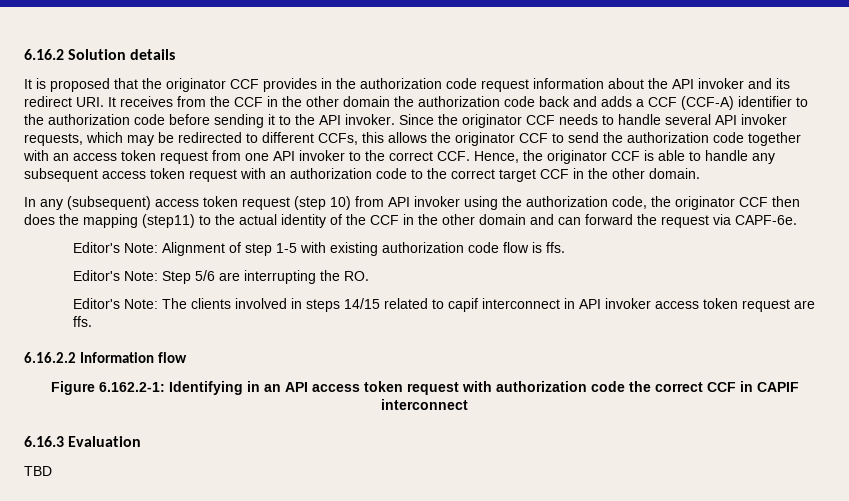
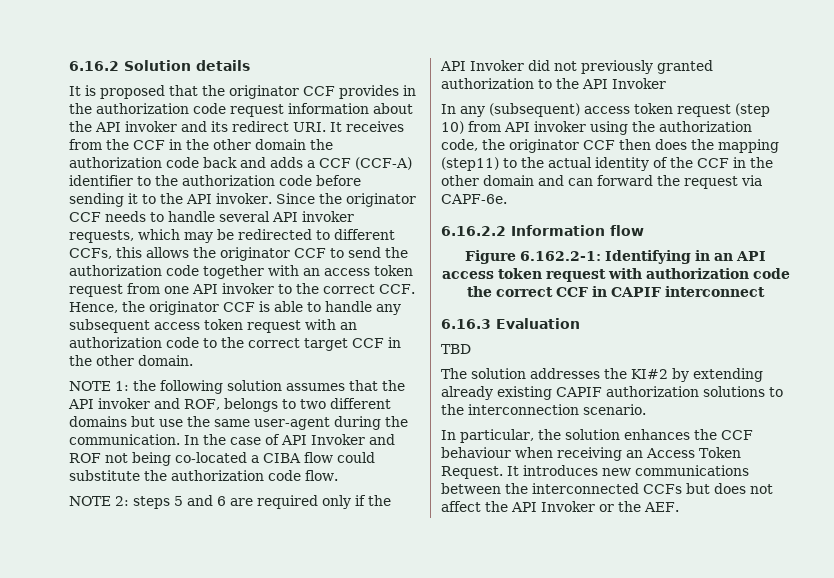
+ NOTE 1: the following solution assumes that the API invoker and ROF, belongs to two different domains but use the same user-agent during the communication. In the case of API Invoker and ROF not being co-located a CIBA flow could substitute the authorization code flow.
+ NOTE 2: steps 5 and 6 are required only if the API Invoker did not previously granted authorization to the API Invoker
- Editor's Note: Alignment of step 1-5 with existing authorization code flow is ffs.
- Editor's Note: Step 5/6 are interrupting the RO.
- Editor's Note: The clients involved in steps 14/15 related to capif interconnect in API invoker access token request are ffs.
+ The solution addresses the KI#2 by extending already existing CAPIF authorization solutions to the interconnection scenario.
+ In particular, the solution enhances the CCF behaviour when receiving an Access Token Request. It introduces new communications between the interconnected CCFs but does not affect the API Invoker or the AEF.

